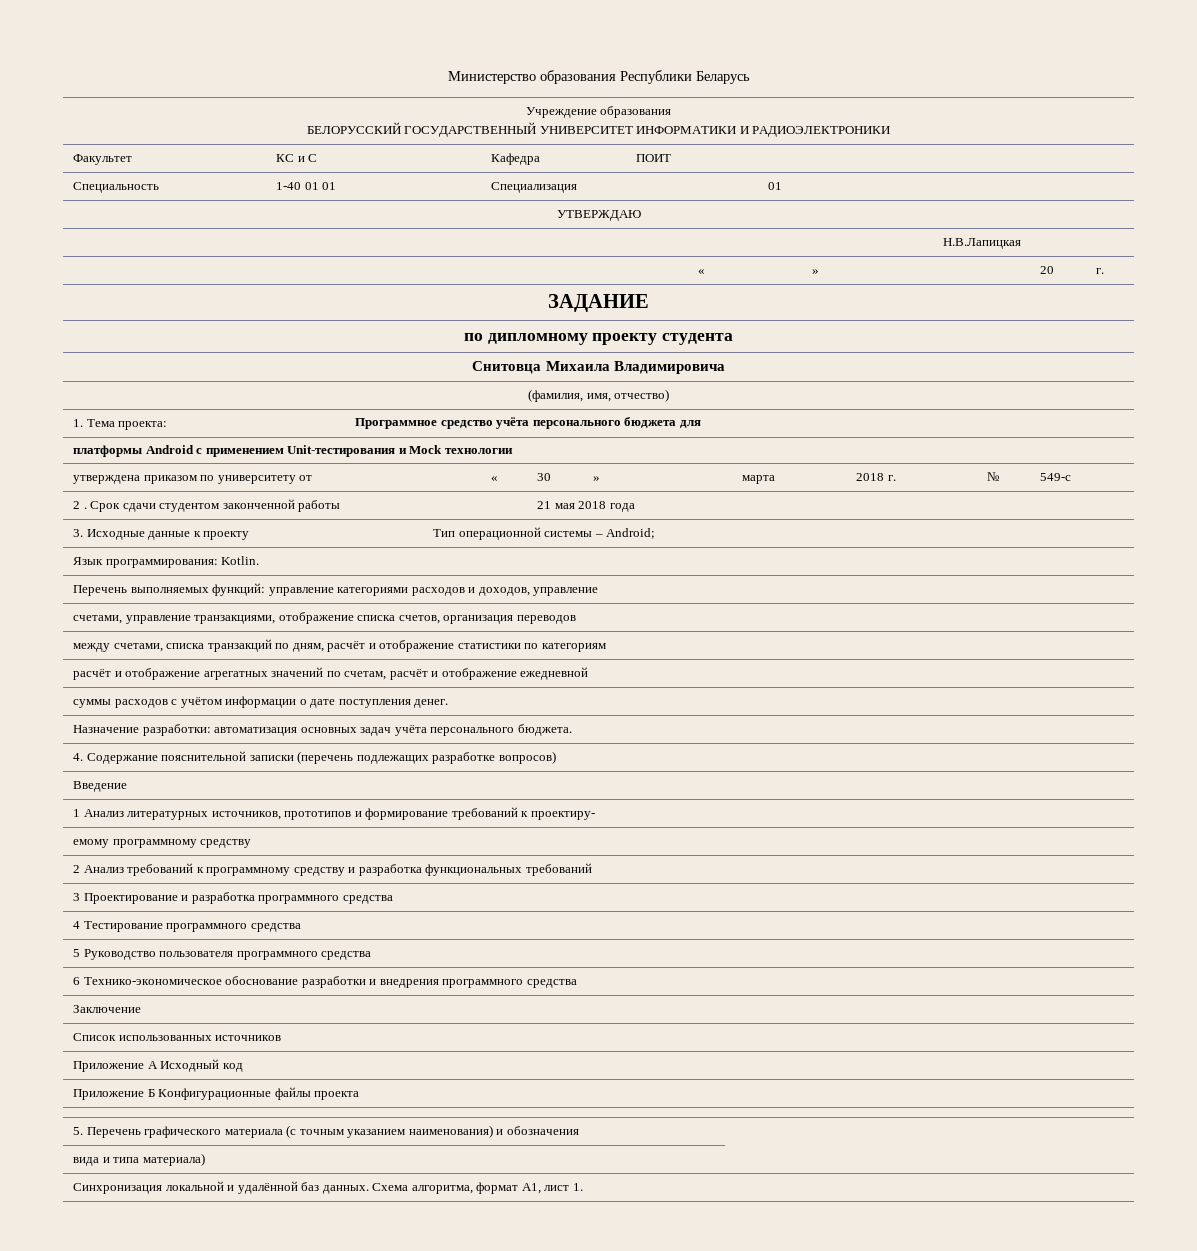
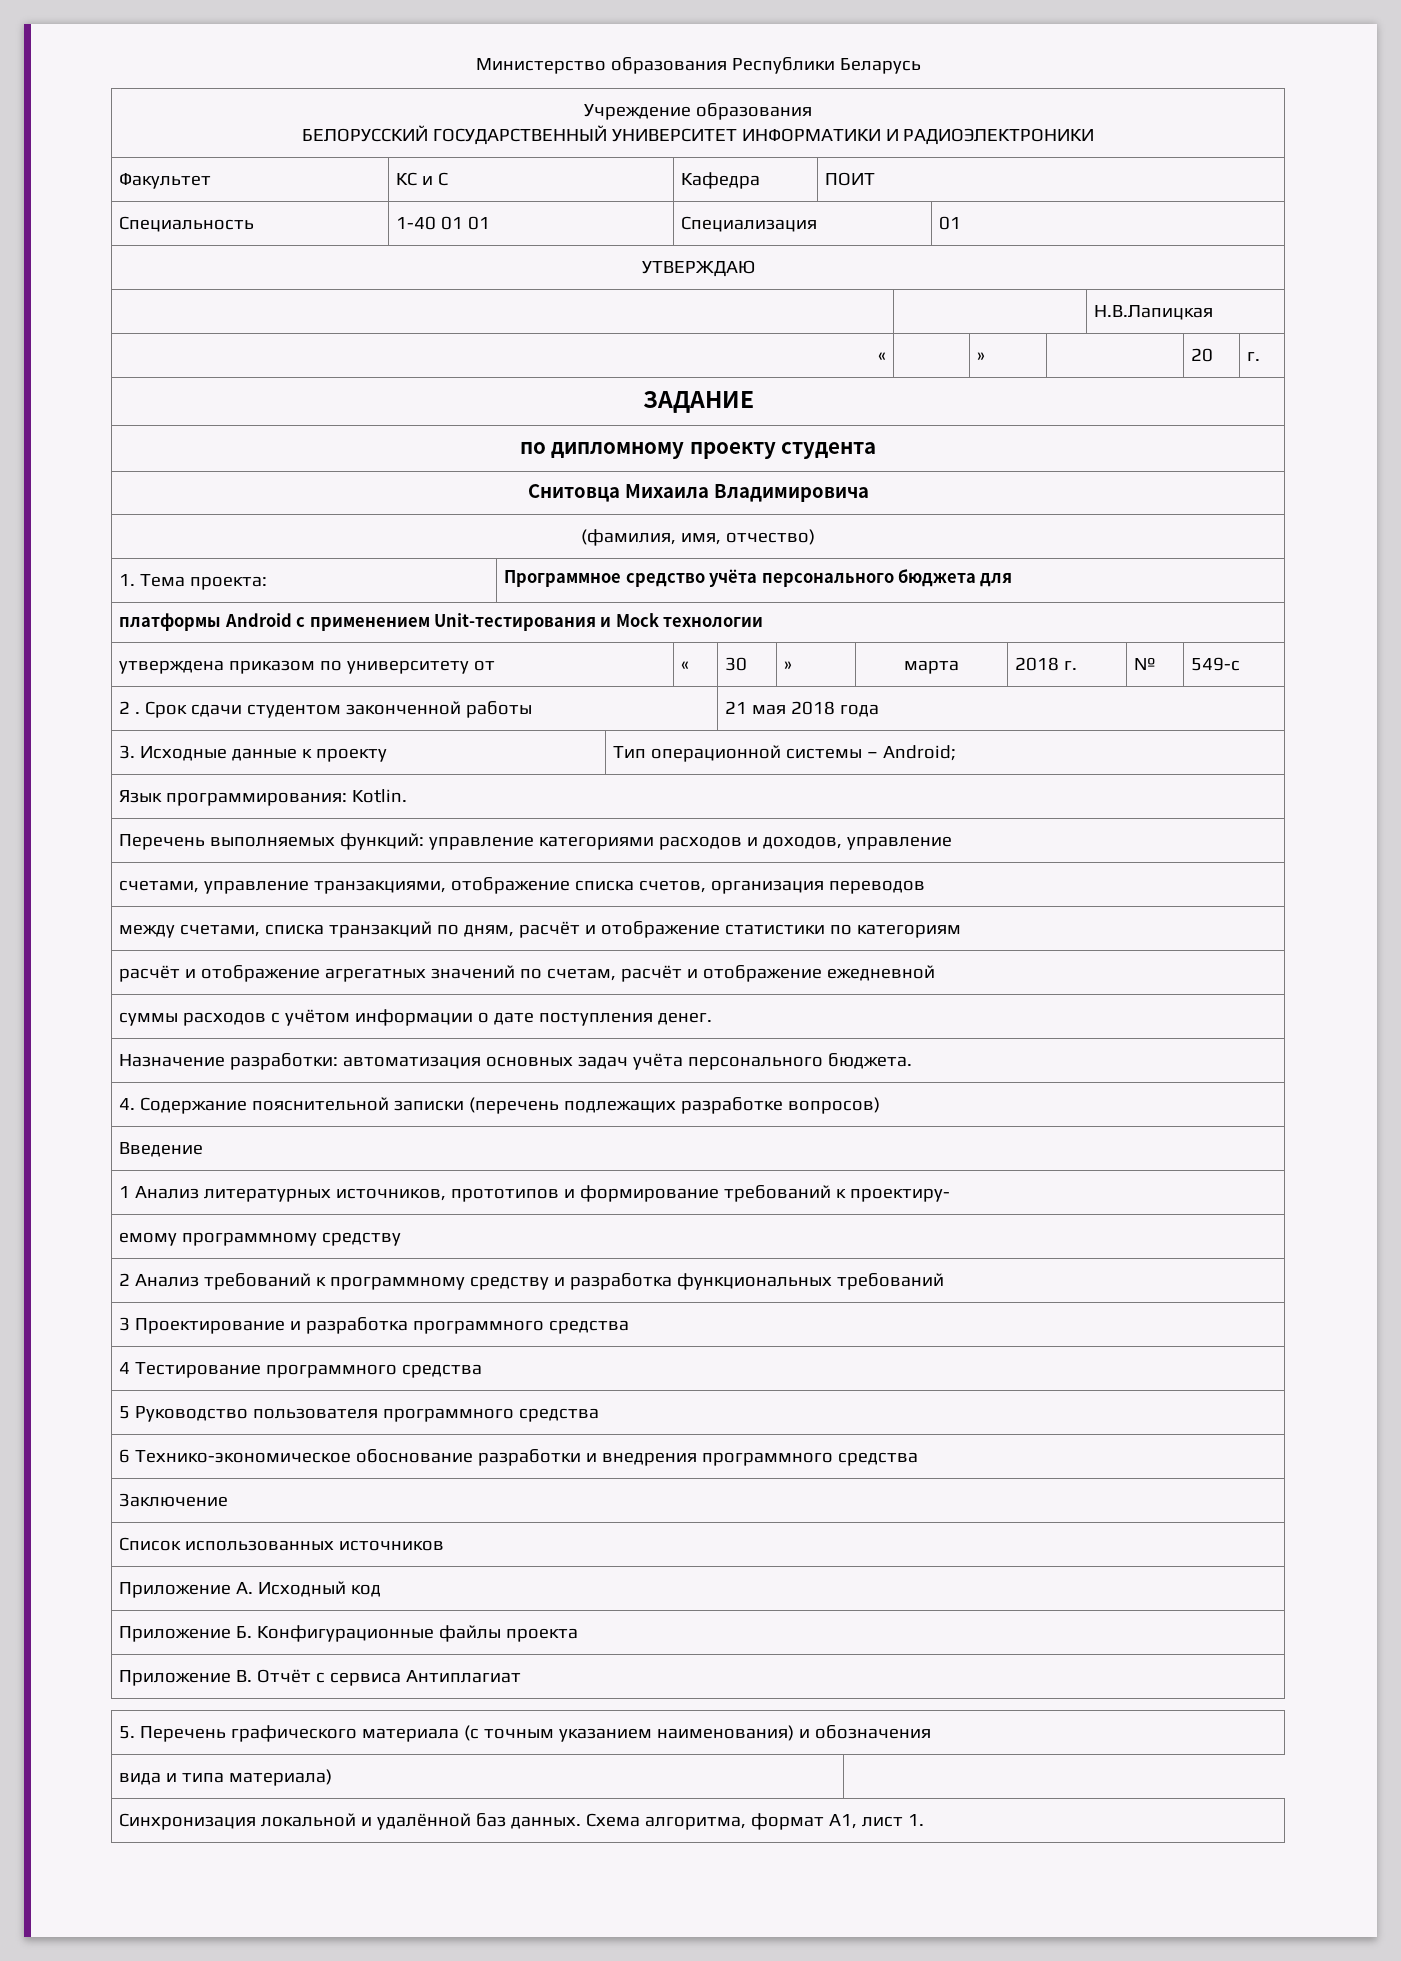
- Приложение А Исходный код
+ Приложение А. Исходный код
- Приложение Б Конфигурационные файлы проекта
+ Приложение Б. Конфигурационные файлы проекта
+ Приложение В. Отчёт с сервиса Антиплагиат

